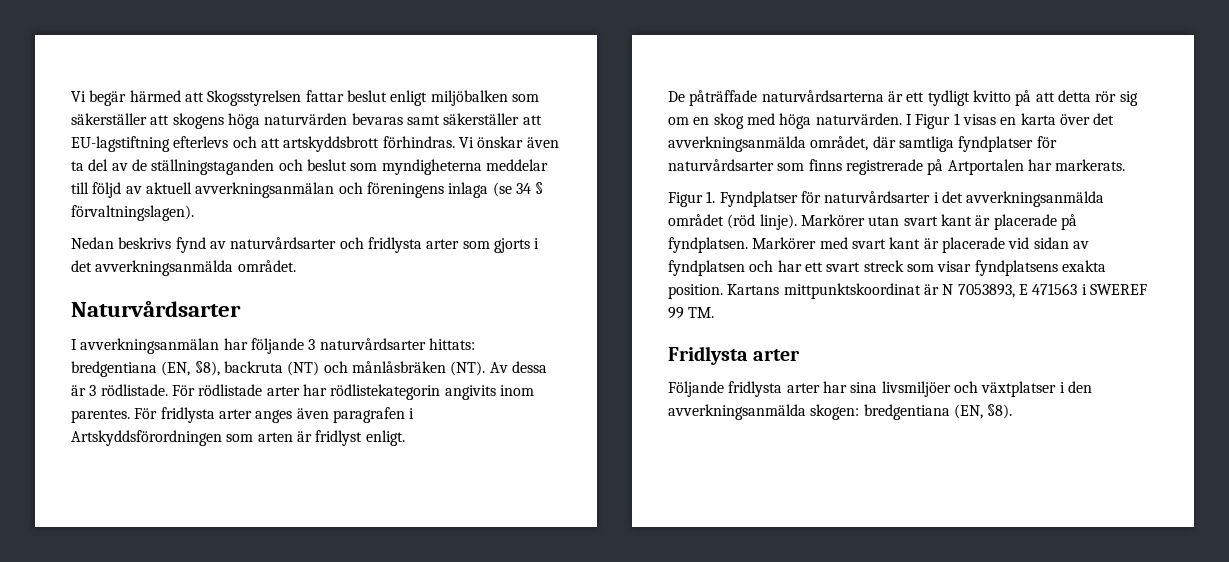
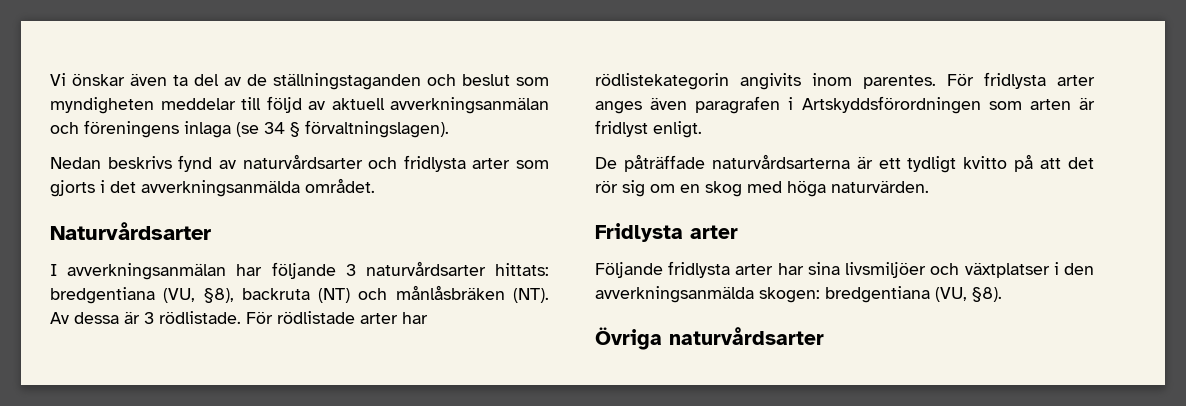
- Vi begär härmed att Skogsstyrelsen fattar beslut enligt miljöbalken som säkerställer att skogens höga naturvärden bevaras samt säkerställer att EU-lagstiftning efterlevs och att artskyddsbrott förhindras. Vi önskar även ta del av de ställningstaganden och beslut som myndigheterna meddelar till följd av aktuell avverkningsanmälan och föreningens inlaga (se 34 § förvaltningslagen).
+ Vi önskar även ta del av de ställningstaganden och beslut som myndigheten meddelar till följd av aktuell avverkningsanmälan och föreningens inlaga (se 34 § förvaltningslagen).
- I avverkningsanmälan har följande 3 naturvårdsarter hittats: bredgentiana (EN, §8), backruta (NT) och månlåsbräken (NT). Av dessa är 3 rödlistade.
+ I avverkningsanmälan har följande 3 naturvårdsarter hittats: bredgentiana (VU, §8), backruta (NT) och månlåsbräken (NT). Av dessa är 3 rödlistade.
- De påträffade naturvårdsarterna är ett tydligt kvitto på att detta rör sig om en skog med höga naturvärden. I Figur 1 visas en karta över det avverkningsanmälda området, där samtliga fyndplatser för naturvårdsarter som finns registrerade på Artportalen har markerats.
- Figur 1. Fyndplatser för naturvårdsarter i det avverkningsanmälda området (röd linje). Markörer utan svart kant är placerade på fyndplatsen. Markörer med svart kant är placerade vid sidan av fyndplatsen och har ett svart streck som visar fyndplatsens exakta position. Kartans mittpunktskoordinat är N 7053893, E 471563 i SWEREF 99 TM.
+ De påträffade naturvårdsarterna är ett tydligt kvitto på att det rör sig om en skog med höga naturvärden.
- Följande fridlysta arter har sina livsmiljöer och växtplatser i den avverkningsanmälda skogen: bredgentiana (EN, §8).
+ Följande fridlysta arter har sina livsmiljöer och växtplatser i den avverkningsanmälda skogen: bredgentiana (VU, §8).
+ Övriga naturvårdsarter

